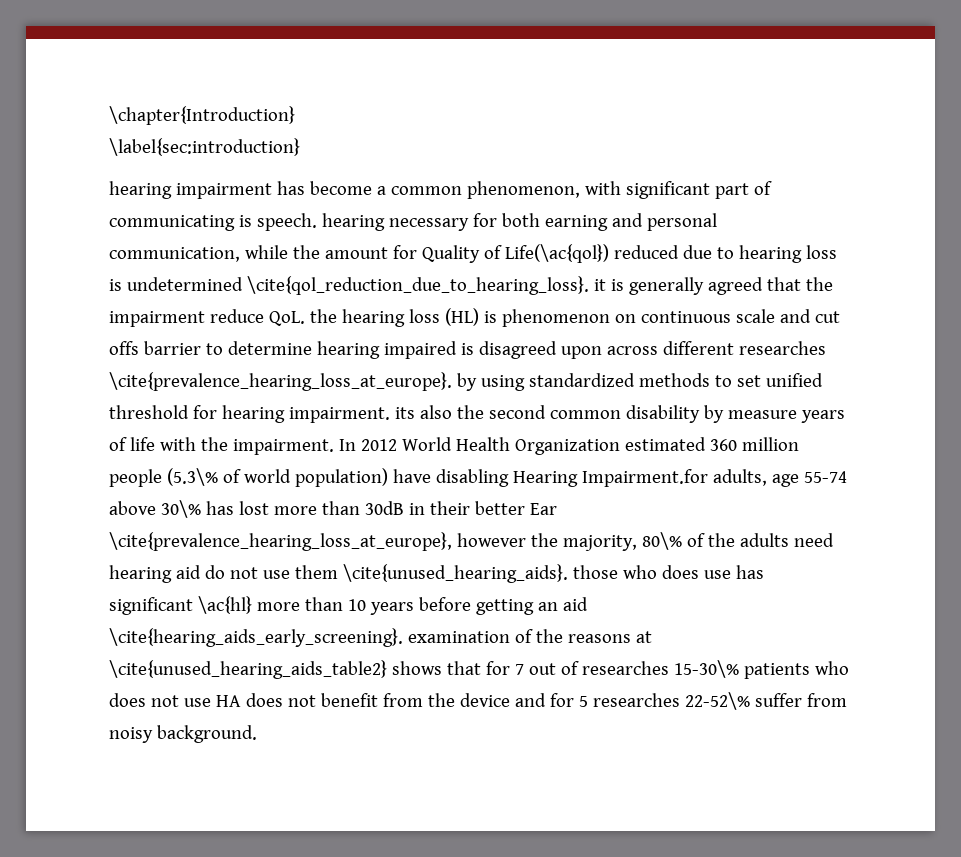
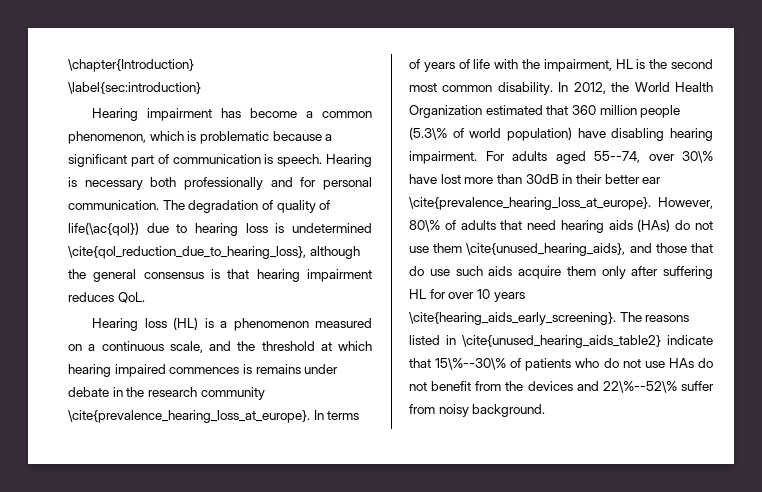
- hearing impairment has become a common phenomenon, with significant part of communicating is speech. hearing necessary for both earning and personal communication, while the amount for Quality of Life(\ac{qol}) reduced due to hearing loss is undetermined \cite{qol_reduction_due_to_hearing_loss}. it is generally agreed that the impairment reduce QoL. the hearing loss (HL) is phenomenon on continuous scale and cut offs barrier to determine hearing impaired is disagreed upon across different researches \cite{prevalence_hearing_loss_at_europe}. by using standardized methods to set unified threshold for hearing impairment. its also the second common disability by measure years of life with the impairment. In 2012 World Health Organization estimated 360 million people (5.3\% of world population) have disabling Hearing Impairment.for adults, age 55-74 above 30\% has lost more than 30dB in their better Ear \cite{prevalence_hearing_loss_at_europe}, however the majority, 80\% of the adults need hearing aid do not use them \cite{unused_hearing_aids}. those who does use has significant \ac{hl} more than 10 years before getting an aid \cite{hearing_aids_early_screening}. examination of the reasons at \cite{unused_hearing_aids_table2} shows that for 7 out of researches 15-30\% patients who does not use HA does not benefit from the device and for 5 researches 22-52\% suffer from noisy background.
+ Hearing impairment has become a common phenomenon, which is problematic because a significant part of communication is speech. Hearing is necessary both professionally and for personal communication. The degradation of quality of life(\ac{qol}) due to hearing loss is undetermined \cite{qol_reduction_due_to_hearing_loss}, although the general consensus is that hearing impairment reduces QoL.
+ Hearing loss (HL) is a phenomenon measured on a continuous scale, and the threshold at which hearing impaired commences is remains under debate in the research community \cite{prevalence_hearing_loss_at_europe}. In terms of years of life with the impairment, HL is the second most common disability. In 2012, the World Health Organization estimated that 360 million people (5.3\% of world population) have disabling hearing impairment. For adults aged 55--74, over 30\% have lost more than 30dB in their better ear \cite{prevalence_hearing_loss_at_europe}. However, 80\% of adults that need hearing aids (HAs) do not use them \cite{unused_hearing_aids}, and those that do use such aids acquire them only after suffering HL for over 10 years \cite{hearing_aids_early_screening}. The reasons listed in \cite{unused_hearing_aids_table2} indicate that 15\%--30\% of patients who do not use HAs do not benefit from the devices and 22\%--52\% suffer from noisy background.

